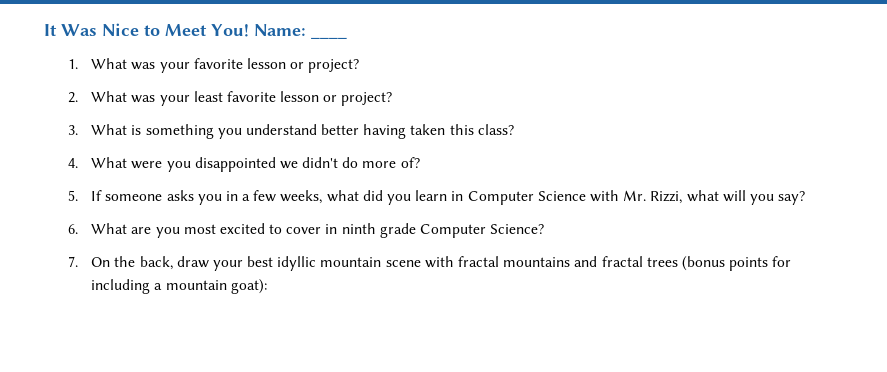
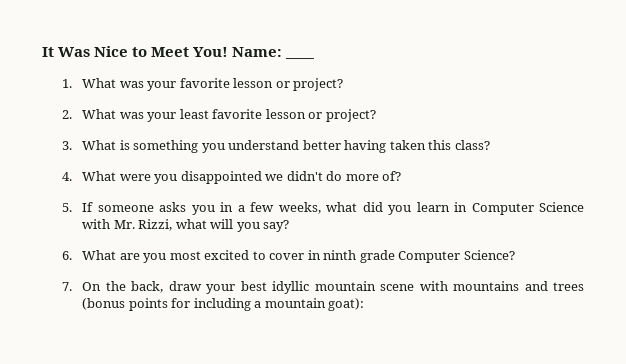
- 7. On the back, draw your best idyllic mountain scene with fractal mountains and fractal trees (bonus points for including a mountain goat):
+ 7. On the back, draw your best idyllic mountain scene with mountains and trees (bonus points for including a mountain goat):

